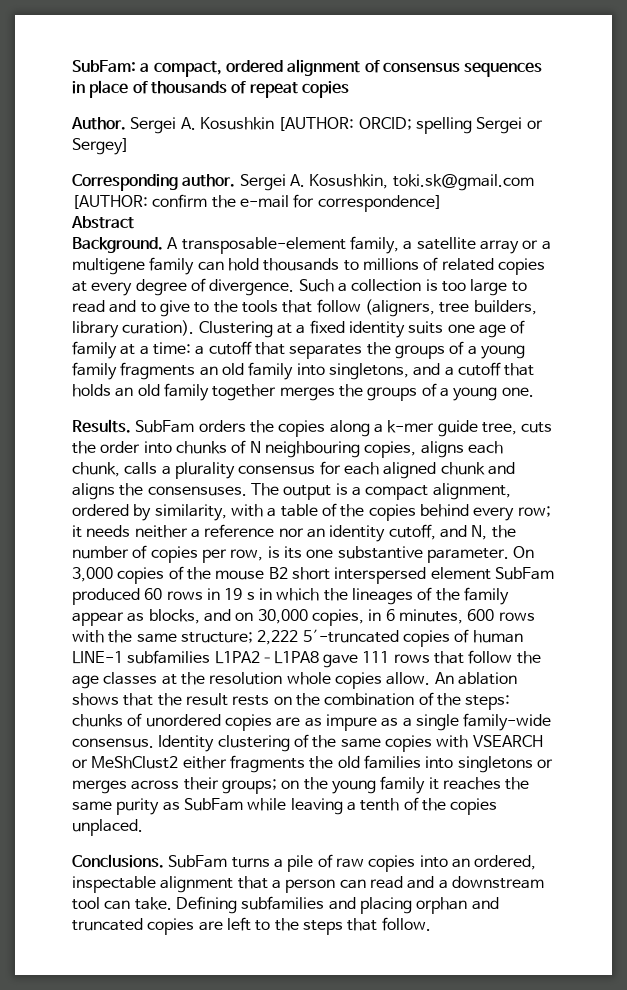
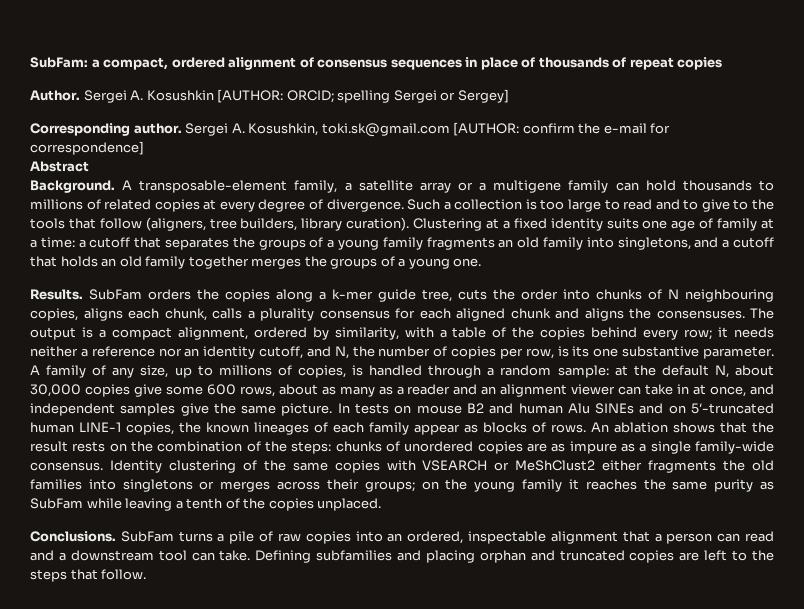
- On 3,000 copies of the mouse B2 short interspersed element SubFam produced 60 rows in 19 s in which the lineages of the family appear as blocks, and on 30,000 copies, in 6 minutes, 600 rows with the same structure; 2,222 5′-truncated copies of human LINE-1 subfamilies L1PA2–L1PA8 gave 111 rows that follow the age classes at the resolution whole copies allow.
+ A family of any size, up to millions of copies, is handled through a random sample: at the default N, about 30,000 copies give some 600 rows, about as many as a reader and an alignment viewer can take in at once, and independent samples give the same picture. In tests on mouse B2 and human Alu SINEs and on 5′-truncated human LINE-1 copies, the known lineages of each family appear as blocks of rows.

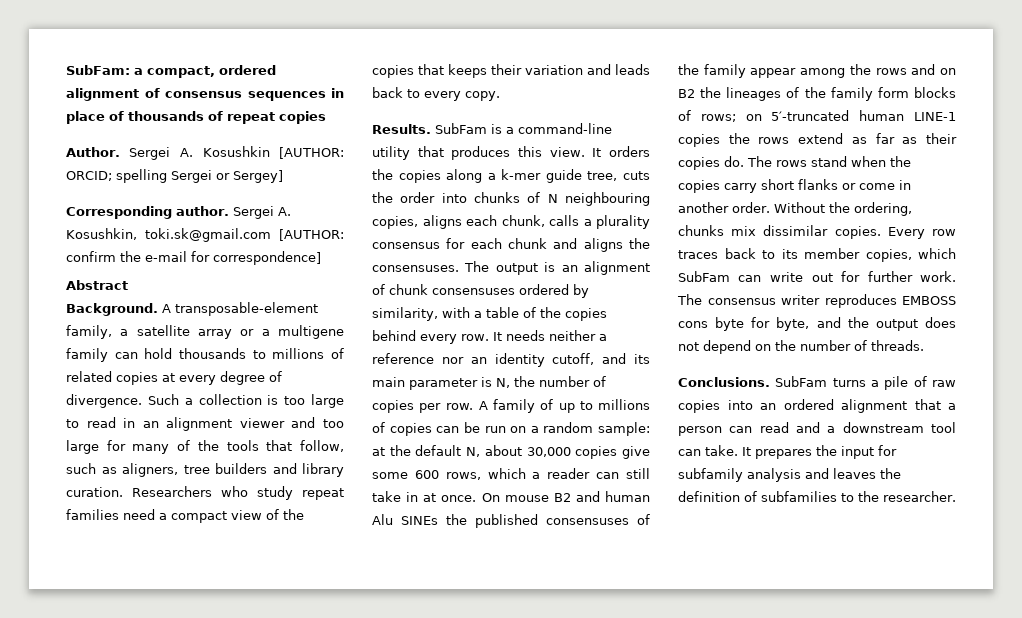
- Such a collection is too large to read and to give to the tools that follow (aligners, tree builders, library curation). Clustering at a fixed identity suits one age of family at a time: a cutoff that separates the groups of a young family fragments an old family into singletons, and a cutoff that holds an old family together merges the groups of a young one.
- Results. SubFam orders the copies along a k-mer guide tree, cuts the order into chunks of N neighbouring copies, aligns each chunk, calls a plurality consensus for each aligned chunk and aligns the consensuses.
+ Such a collection is too large to read in an alignment viewer and too large for many of the tools that follow, such as aligners, tree builders and library curation. Researchers who study repeat families need a compact view of the copies that keeps their variation and leads back to every copy.
+ Results. SubFam is a command-line utility that produces this view. It orders the copies along a k-mer guide tree, cuts the order into chunks of N neighbouring copies, aligns each chunk, calls a plurality consensus for each chunk and aligns the consensuses.
- The output is a compact alignment, ordered by similarity, with a table of the copies behind every row; it needs neither a reference nor an identity cutoff, and N, the number of copies per row, is its one substantive parameter.
+ The output is an alignment of chunk consensuses ordered by similarity, with a table of the copies behind every row. It needs neither a reference nor an identity cutoff, and its main parameter is N, the number of copies per row.
- A family of any size, up to millions of copies, is handled through a random sample: at the default N, about 30,000 copies give some 600 rows, about as many as a reader and an alignment viewer can take in at once, and independent samples give the same picture. In tests on mouse B2 and human Alu SINEs and on 5′-truncated human LINE-1 copies, the known lineages of each family appear as blocks of rows. An ablation shows that the result rests on the combination of the steps: chunks of unordered copies are as impure as a single family-wide consensus. Identity clustering of the same copies with VSEARCH or MeShClust2 either fragments the old families into singletons or merges across their groups; on the young family it reaches the same purity as SubFam while leaving a tenth of the copies unplaced.
+ A family of up to millions of copies can be run on a random sample: at the default N, about 30,000 copies give some 600 rows, which a reader can still take in at once. On mouse B2 and human Alu SINEs the published consensuses of the family appear among the rows and on B2 the lineages of the family form blocks of rows; on 5′-truncated human LINE-1 copies the rows extend as far as their copies do. The rows stand when the copies carry short flanks or come in another order. Without the ordering, chunks mix dissimilar copies. Every row traces back to its member copies, which SubFam can write out for further work. The consensus writer reproduces EMBOSS cons byte for byte, and the output does not depend on the number of threads.
- SubFam turns a pile of raw copies into an ordered, inspectable alignment that a person can read and a downstream tool can take.
+ SubFam turns a pile of raw copies into an ordered alignment that a person can read and a downstream tool can take.
- Defining subfamilies and placing orphan and truncated copies are left to the steps that follow.
+ It prepares the input for subfamily analysis and leaves the definition of subfamilies to the researcher.

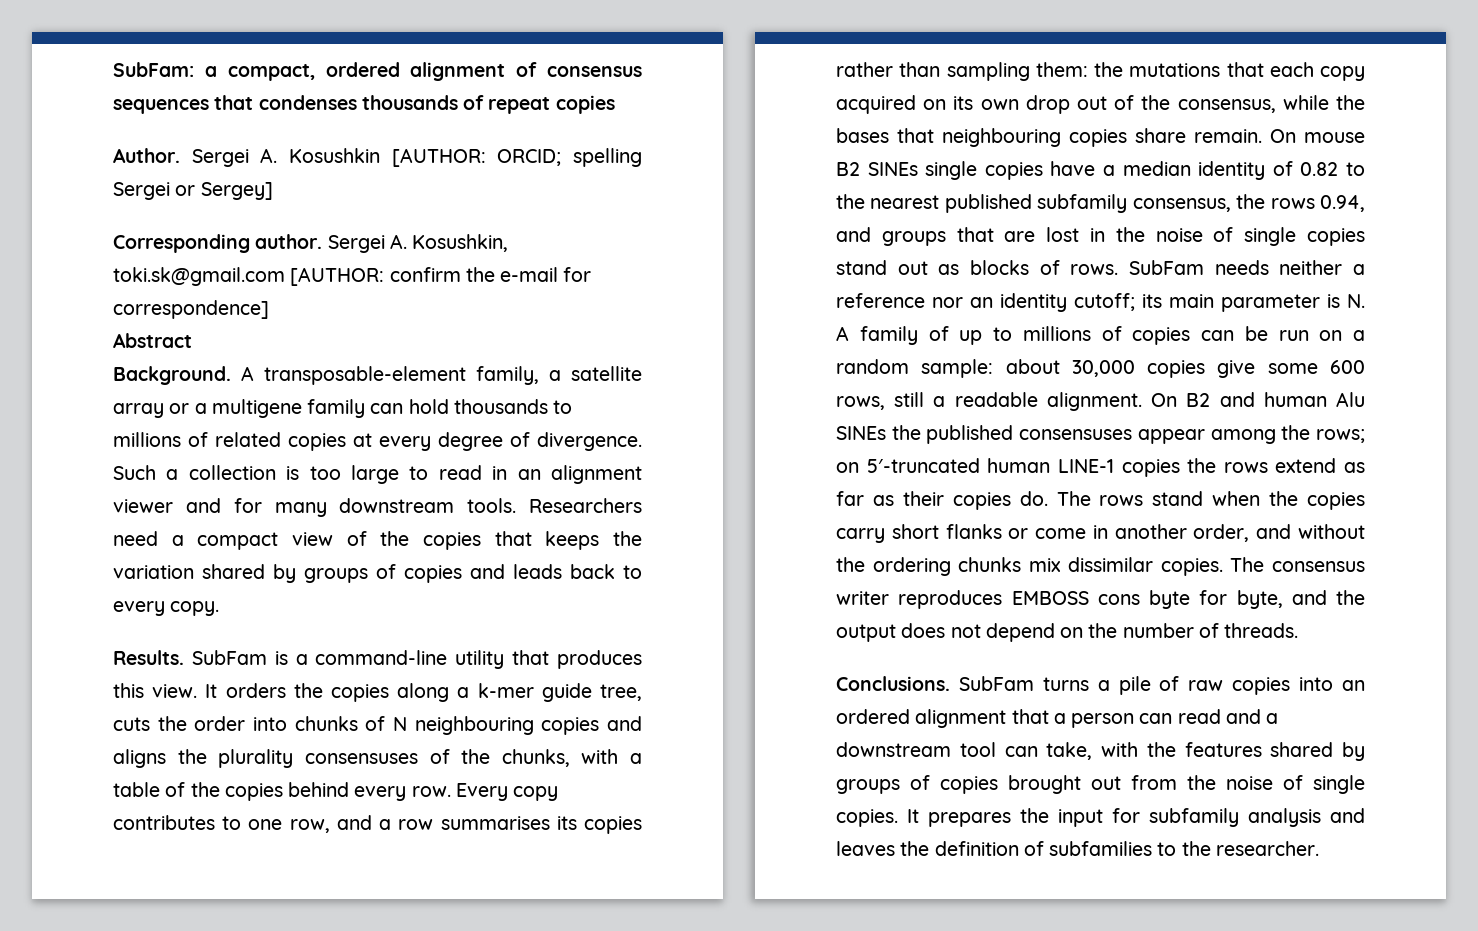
- SubFam: a compact, ordered alignment of consensus sequences in place of thousands of repeat copies
+ SubFam: a compact, ordered alignment of consensus sequences that condenses thousands of repeat copies
- Such a collection is too large to read in an alignment viewer and too large for many of the tools that follow, such as aligners, tree builders and library curation. Researchers who study repeat families need a compact view of the copies that keeps their variation and leads back to every copy.
+ Such a collection is too large to read in an alignment viewer and for many downstream tools. Researchers need a compact view of the copies that keeps the variation shared by groups of copies and leads back to every copy.
- It orders the copies along a k-mer guide tree, cuts the order into chunks of N neighbouring copies, aligns each chunk, calls a plurality consensus for each chunk and aligns the consensuses. The output is an alignment of chunk consensuses ordered by similarity, with a table of the copies behind every row.
+ It orders the copies along a k-mer guide tree, cuts the order into chunks of N neighbouring copies and aligns the plurality consensuses of the chunks, with a table of the copies behind every row.
- It needs neither a reference nor an identity cutoff, and its main parameter is N, the number of copies per row. A family of up to millions of copies can be run on a random sample: at the default N, about 30,000 copies give some 600 rows, which a reader can still take in at once. On mouse B2 and human Alu SINEs the published consensuses of the family appear among the rows and on B2 the lineages of the family form blocks of rows; on 5′-truncated human LINE-1 copies the rows extend as far as their copies do.
+ Every copy contributes to one row, and a row summarises its copies rather than sampling them: the mutations that each copy acquired on its own drop out of the consensus, while the bases that neighbouring copies share remain. On mouse B2 SINEs single copies have a median identity of 0.82 to the nearest published subfamily consensus, the rows 0.94, and groups that are lost in the noise of single copies stand out as blocks of rows. SubFam needs neither a reference nor an identity cutoff; its main parameter is N. A family of up to millions of copies can be run on a random sample: about 30,000 copies give some 600 rows, still a readable alignment. On B2 and human Alu SINEs the published consensuses appear among the rows; on 5′-truncated human LINE-1 copies the rows extend as far as their copies do.
- The rows stand when the copies carry short flanks or come in another order. Without the ordering, chunks mix dissimilar copies. Every row traces back to its member copies, which SubFam can write out for further work.
+ The rows stand when the copies carry short flanks or come in another order, and without the ordering chunks mix dissimilar copies.
- SubFam turns a pile of raw copies into an ordered alignment that a person can read and a downstream tool can take.
+ SubFam turns a pile of raw copies into an ordered alignment that a person can read and a downstream tool can take, with the features shared by groups of copies brought out from the noise of single copies.

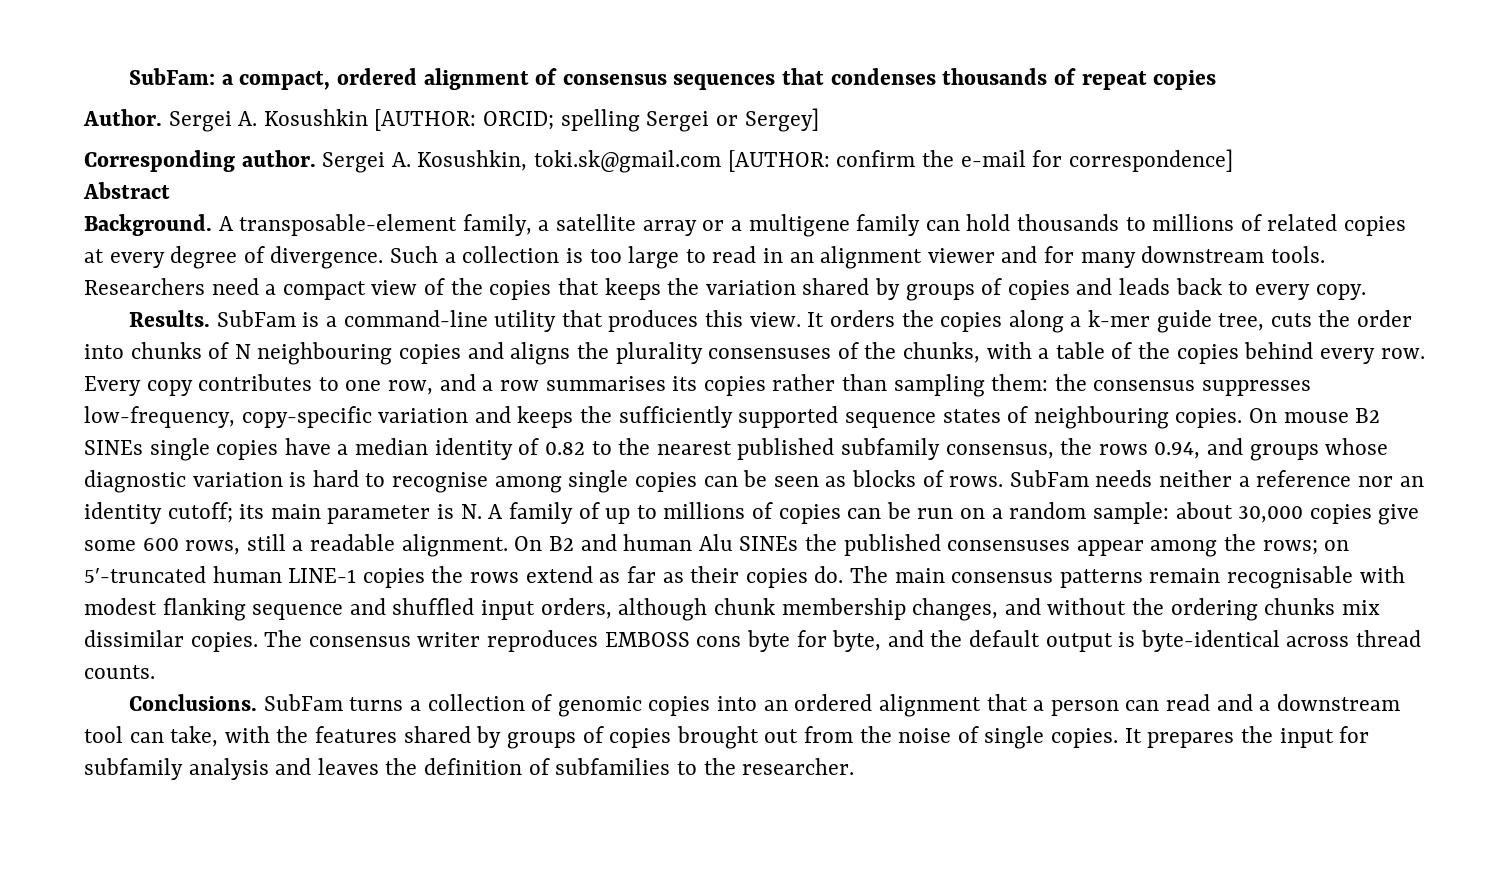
- Every copy contributes to one row, and a row summarises its copies rather than sampling them: the mutations that each copy acquired on its own drop out of the consensus, while the bases that neighbouring copies share remain.
+ Every copy contributes to one row, and a row summarises its copies rather than sampling them: the consensus suppresses low-frequency, copy-specific variation and keeps the sufficiently supported sequence states of neighbouring copies.
- On mouse B2 SINEs single copies have a median identity of 0.82 to the nearest published subfamily consensus, the rows 0.94, and groups that are lost in the noise of single copies stand out as blocks of rows.
+ On mouse B2 SINEs single copies have a median identity of 0.82 to the nearest published subfamily consensus, the rows 0.94, and groups whose diagnostic variation is hard to recognise among single copies can be seen as blocks of rows.
- The rows stand when the copies carry short flanks or come in another order, and without the ordering chunks mix dissimilar copies.
+ The main consensus patterns remain recognisable with modest flanking sequence and shuffled input orders, although chunk membership changes, and without the ordering chunks mix dissimilar copies.
- The consensus writer reproduces EMBOSS cons byte for byte, and the output does not depend on the number of threads.
+ The consensus writer reproduces EMBOSS cons byte for byte, and the default output is byte-identical across thread counts.
- SubFam turns a pile of raw copies into an ordered alignment that a person can read and a downstream tool can take, with the features shared by groups of copies brought out from the noise of single copies.
+ SubFam turns a collection of genomic copies into an ordered alignment that a person can read and a downstream tool can take, with the features shared by groups of copies brought out from the noise of single copies.

